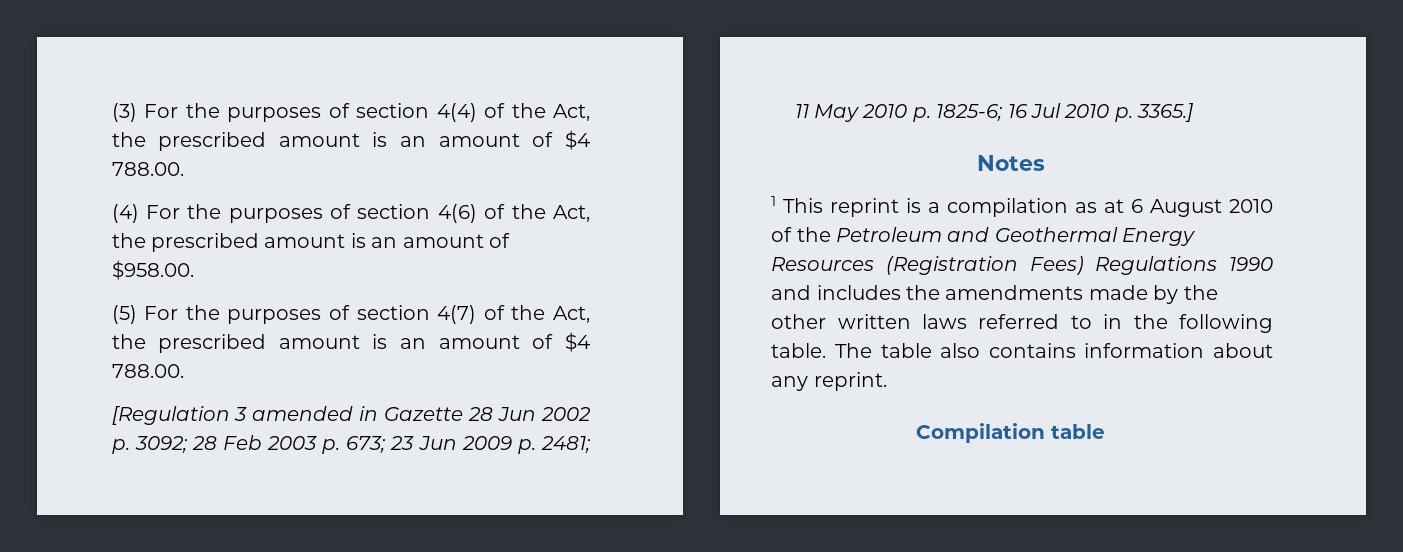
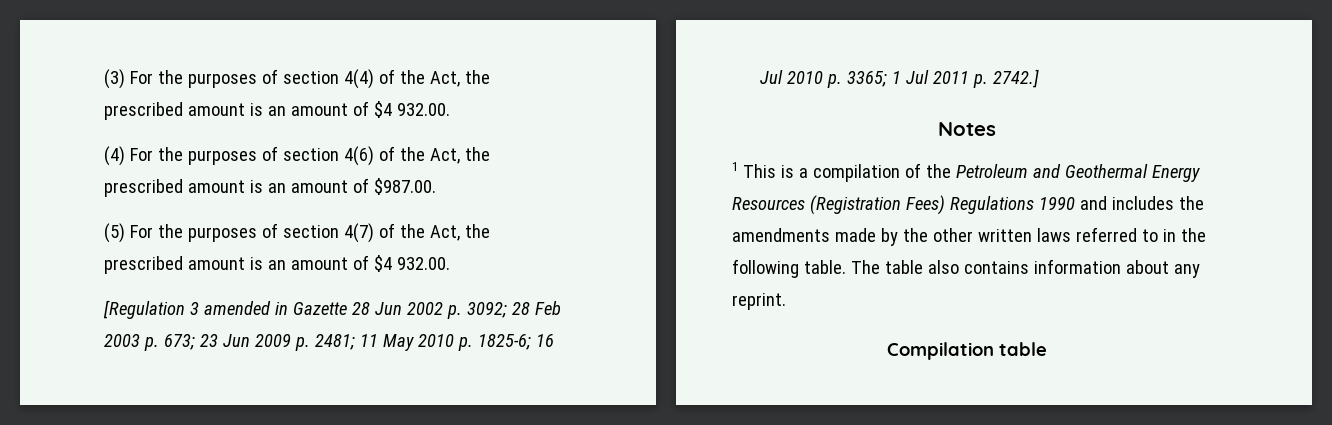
- (3) For the purposes of section 4(4) of the Act, the prescribed amount is an amount of $4 788.00.
+ (3) For the purposes of section 4(4) of the Act, the prescribed amount is an amount of $4 932.00.
- (4) For the purposes of section 4(6) of the Act, the prescribed amount is an amount of $958.00.
+ (4) For the purposes of section 4(6) of the Act, the prescribed amount is an amount of $987.00.
- (5) For the purposes of section 4(7) of the Act, the prescribed amount is an amount of $4 788.00.
+ (5) For the purposes of section 4(7) of the Act, the prescribed amount is an amount of $4 932.00.
- [Regulation 3 amended in Gazette 28 Jun 2002 p. 3092; 28 Feb 2003 p. 673; 23 Jun 2009 p. 2481; 11 May 2010 p. 1825-6; 16 Jul 2010 p. 3365.]
+ [Regulation 3 amended in Gazette 28 Jun 2002 p. 3092; 28 Feb 2003 p. 673; 23 Jun 2009 p. 2481; 11 May 2010 p. 1825-6; 16 Jul 2010 p. 3365; 1 Jul 2011 p. 2742.]
- 1 This reprint is a compilation as at 6 August 2010 of the Petroleum and Geothermal Energy Resources (Registration Fees) Regulations 1990 and includes the amendments made by the other written laws referred to in the following table.
+ 1 This is a compilation of the Petroleum and Geothermal Energy Resources (Registration Fees) Regulations 1990 and includes the amendments made by the other written laws referred to in the following table.

